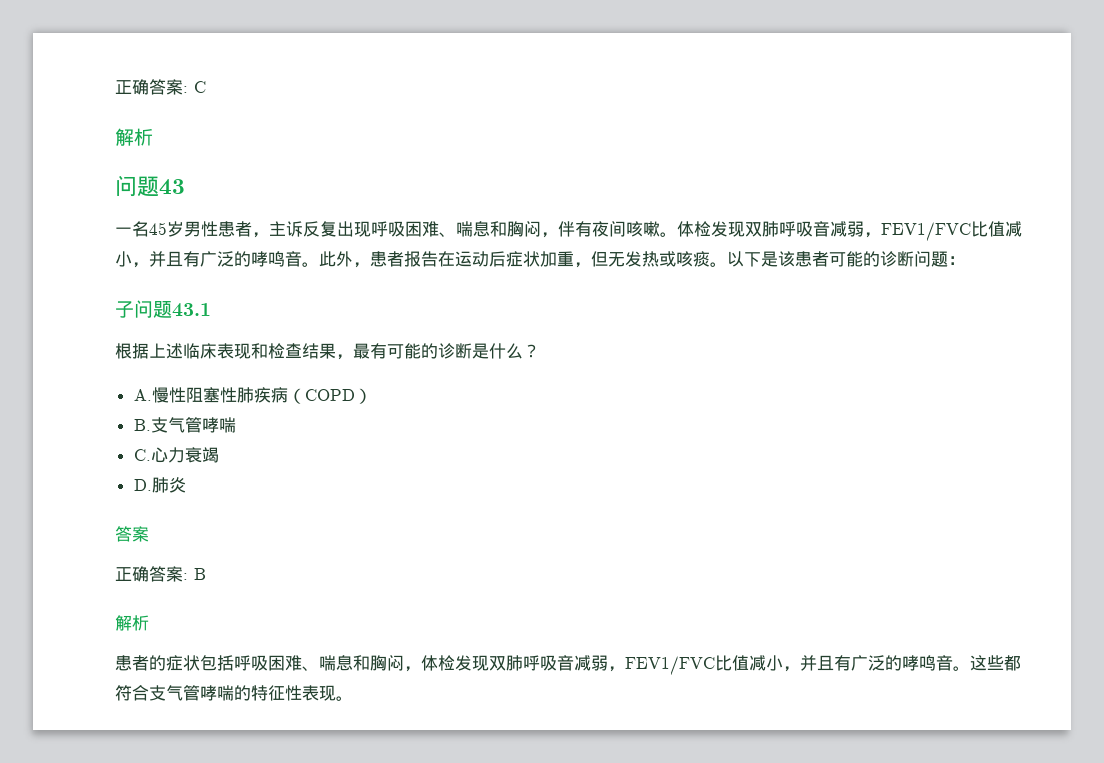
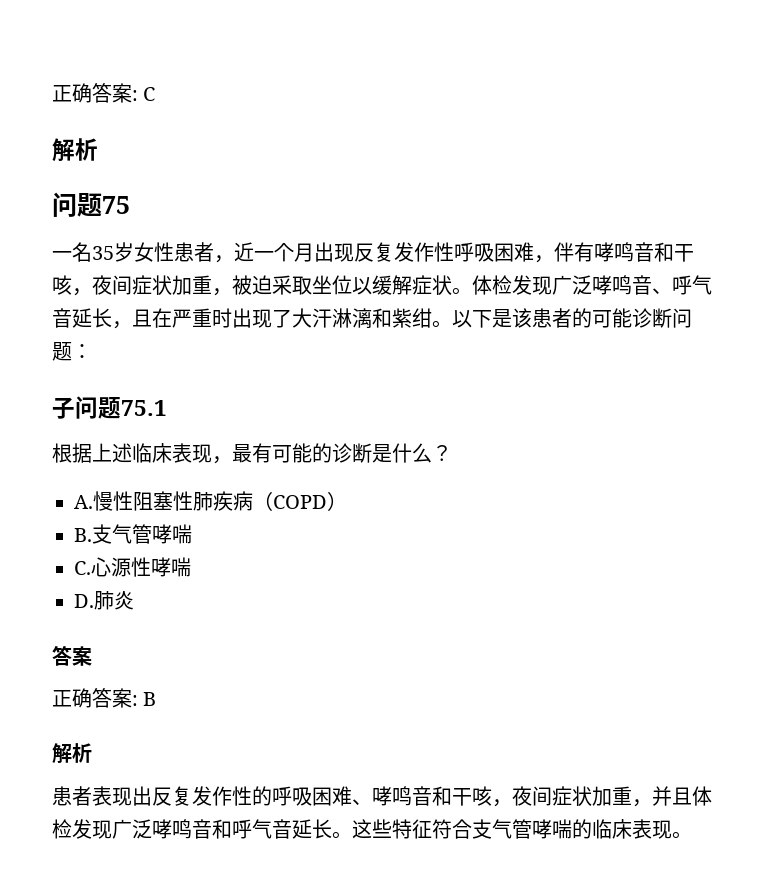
- 问题43
+ 问题75
- 一名45岁男性患者，主诉反复出现呼吸困难、喘息和胸闷，伴有夜间咳嗽。体检发现双肺呼吸音减弱，FEV1/FVC比值减小，并且有广泛的哮鸣音。此外，患者报告在运动后症状加重，但无发热或咳痰。
+ 一名35岁女性患者，近一个月出现反复发作性呼吸困难，伴有哮鸣音和干咳，夜间症状加重，被迫采取坐位以缓解症状。体检发现广泛哮鸣音、呼气音延长，且在严重时出现了大汗淋漓和紫绀。
- 以下是该患者可能的诊断问题：
+ 以下是该患者的可能诊断问题：
- 子问题43.1
+ 子问题75.1
- 根据上述临床表现和检查结果，最有可能的诊断是什么？
+ 根据上述临床表现，最有可能的诊断是什么？
- C.心力衰竭
+ C.心源性哮喘
- 患者的症状包括呼吸困难、喘息和胸闷，体检发现双肺呼吸音减弱，FEV1/FVC比值减小，并且有广泛的哮鸣音。这些都符合支气管哮喘的特征性表现。
+ 患者表现出反复发作性的呼吸困难、哮鸣音和干咳，夜间症状加重，并且体检发现广泛哮鸣音和呼气音延长。这些特征符合支气管哮喘的临床表现。

